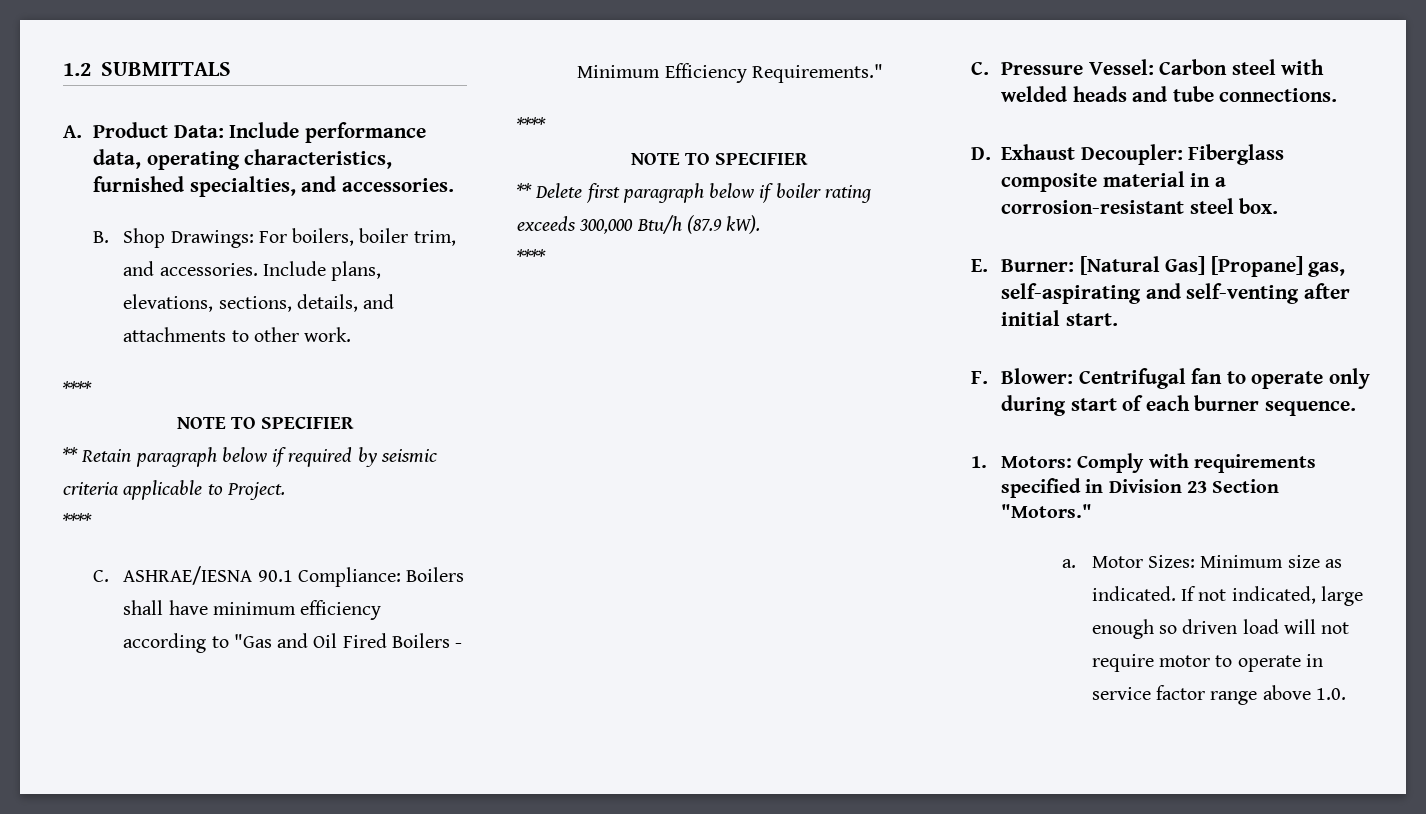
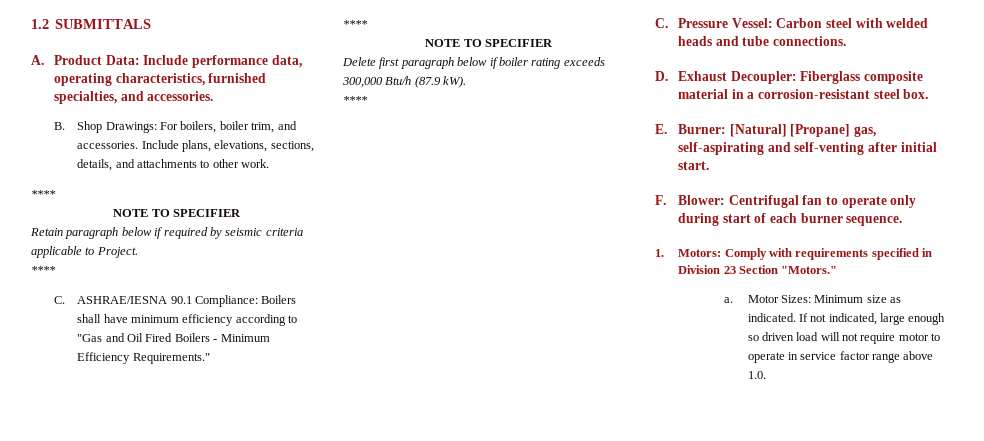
- ** Retain paragraph below if required by seismic criteria applicable to Project.
+ Retain paragraph below if required by seismic criteria applicable to Project.
- ** Delete first paragraph below if boiler rating exceeds 300,000 Btu/h (87.9 kW).
+ Delete first paragraph below if boiler rating exceeds 300,000 Btu/h (87.9 kW).
- E. Burner: [Natural Gas] [Propane] gas, self-aspirating and self-venting after initial start.
+ E. Burner: [Natural] [Propane] gas, self-aspirating and self-venting after initial start.

